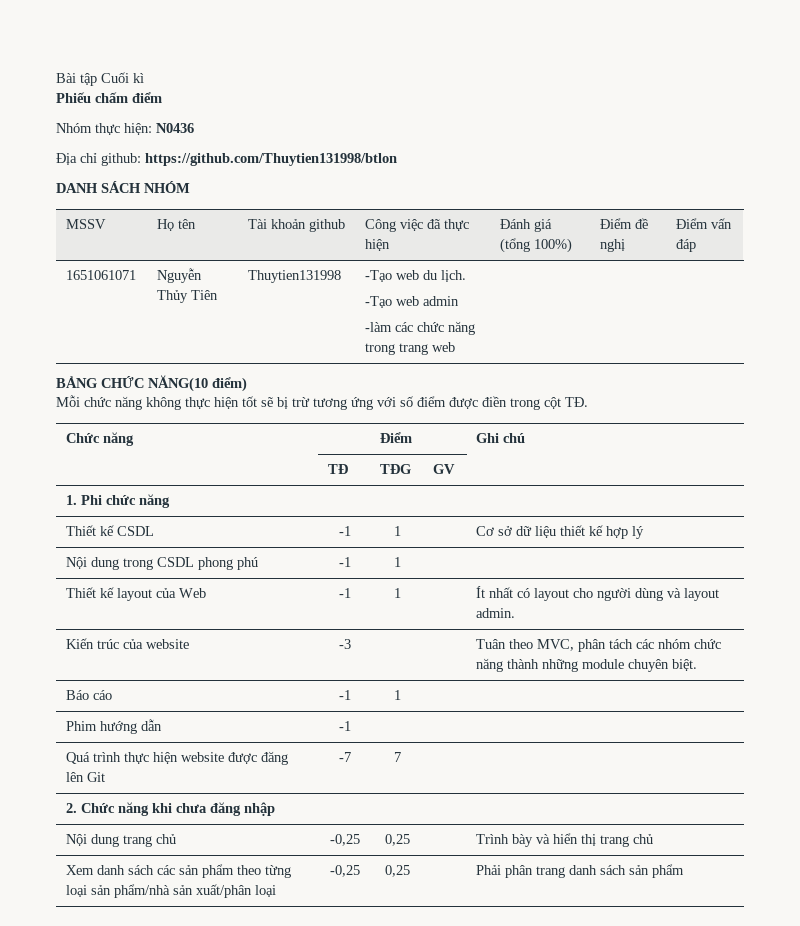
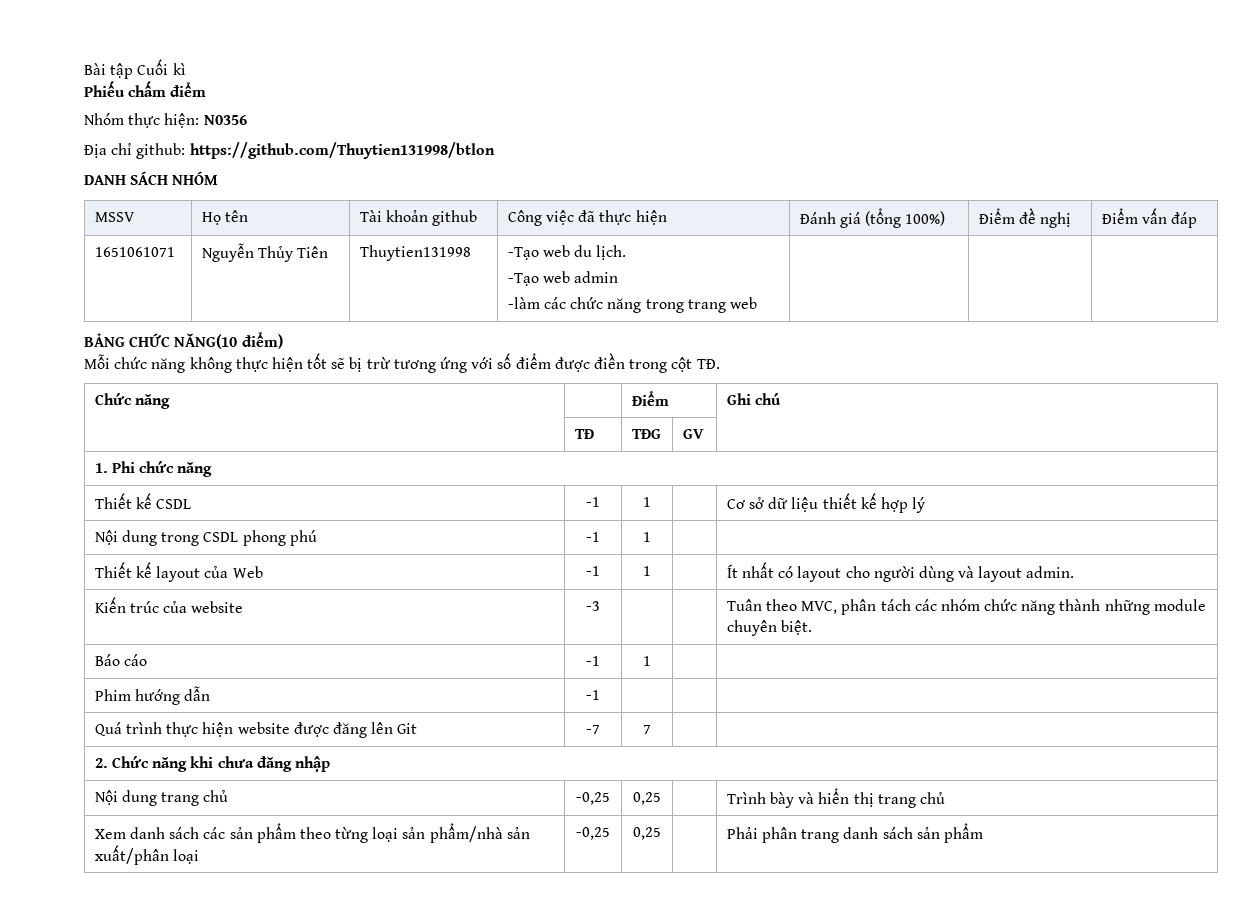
- Nhóm thực hiện: N0436
+ Nhóm thực hiện: N0356

